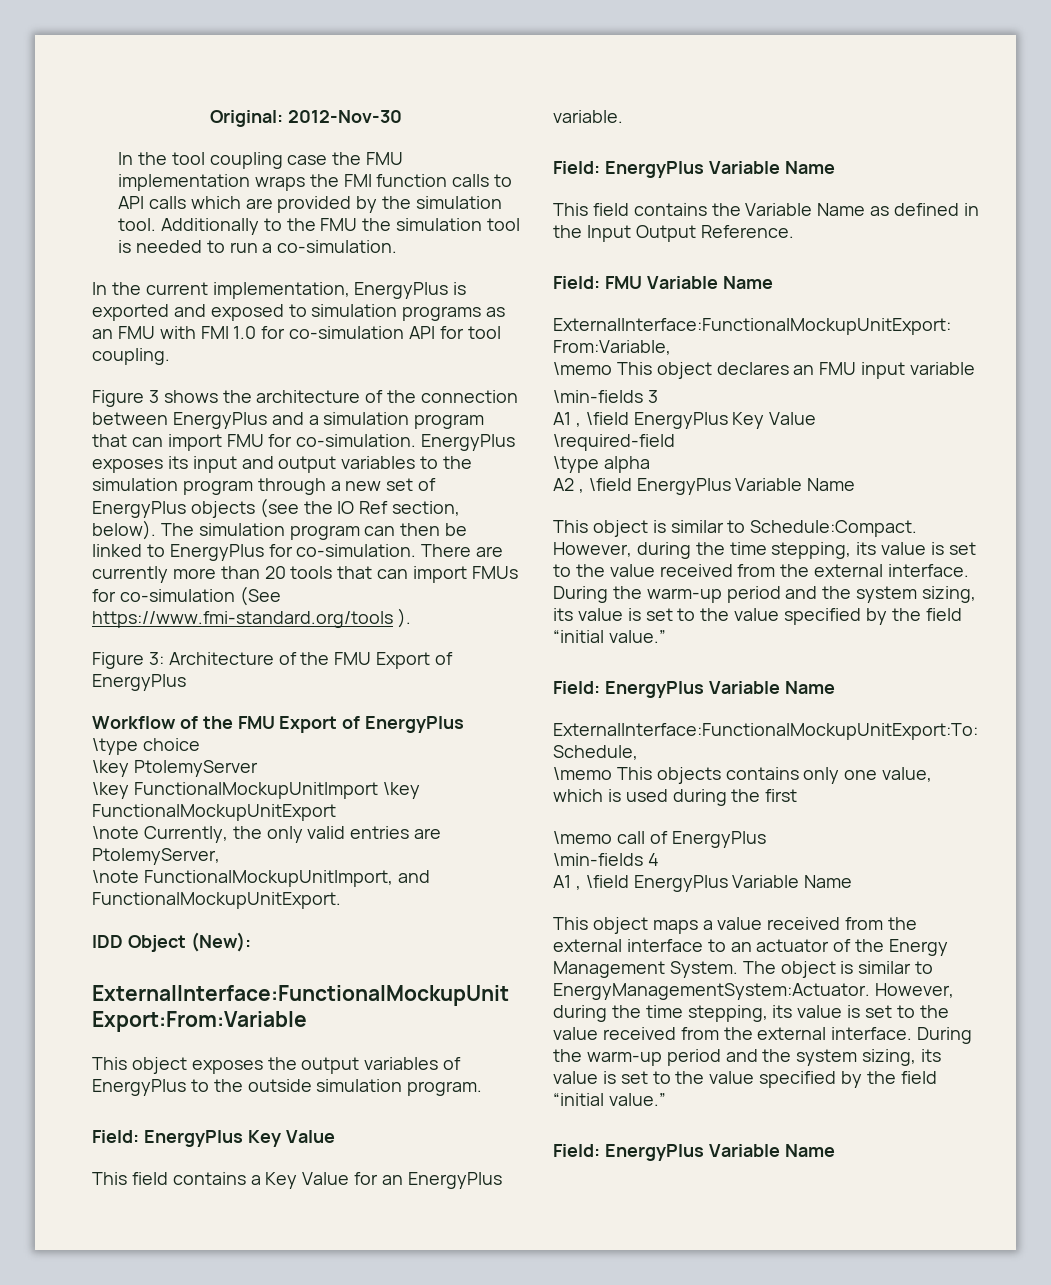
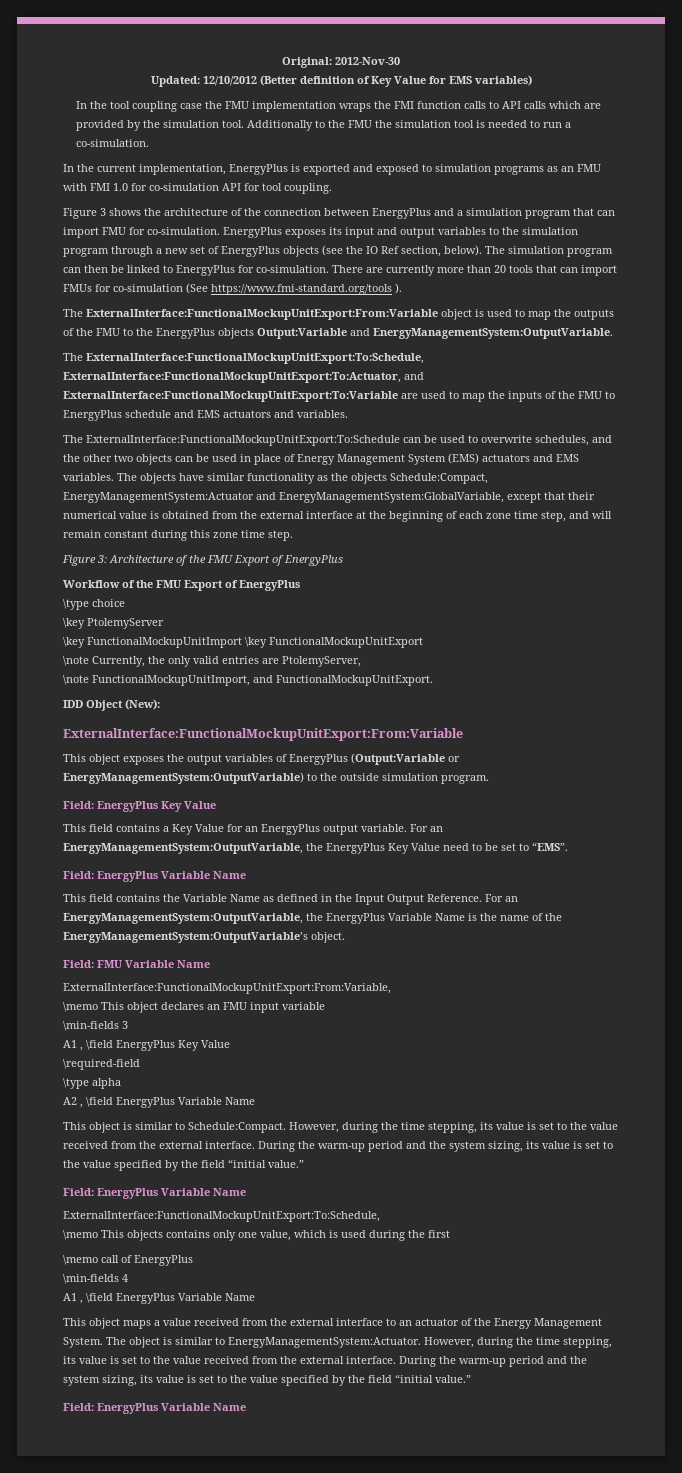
+ Updated: 12/10/2012 (Better definition of Key Value for EMS variables)
+ The ExternalInterface:FunctionalMockupUnitExport:From:Variable object is used to map the outputs of the FMU to the EnergyPlus objects Output:Variable and EnergyManagementSystem:OutputVariable.
+ The ExternalInterface:FunctionalMockupUnitExport:To:Schedule, ExternalInterface:FunctionalMockupUnitExport:To:Actuator, and ExternalInterface:FunctionalMockupUnitExport:To:Variable are used to map the inputs of the FMU to EnergyPlus schedule and EMS actuators and variables.
+ The ExternalInterface:FunctionalMockupUnitExport:To:Schedule can be used to overwrite schedules, and the other two objects can be used in place of Energy Management System (EMS) actuators and EMS variables. The objects have similar functionality as the objects Schedule:Compact, EnergyManagementSystem:Actuator and EnergyManagementSystem:GlobalVariable, except that their numerical value is obtained from the external interface at the beginning of each zone time step, and will remain constant during this zone time step.
- This object exposes the output variables of EnergyPlus to the outside simulation program.
+ This object exposes the output variables of EnergyPlus (Output:Variable or EnergyManagementSystem:OutputVariable) to the outside simulation program.
- This field contains a Key Value for an EnergyPlus variable.
+ This field contains a Key Value for an EnergyPlus output variable. For an EnergyManagementSystem:OutputVariable, the EnergyPlus Key Value need to be set to “EMS”.
+ For an EnergyManagementSystem:OutputVariable, the EnergyPlus Variable Name is the name of the EnergyManagementSystem:OutputVariable’s object.

